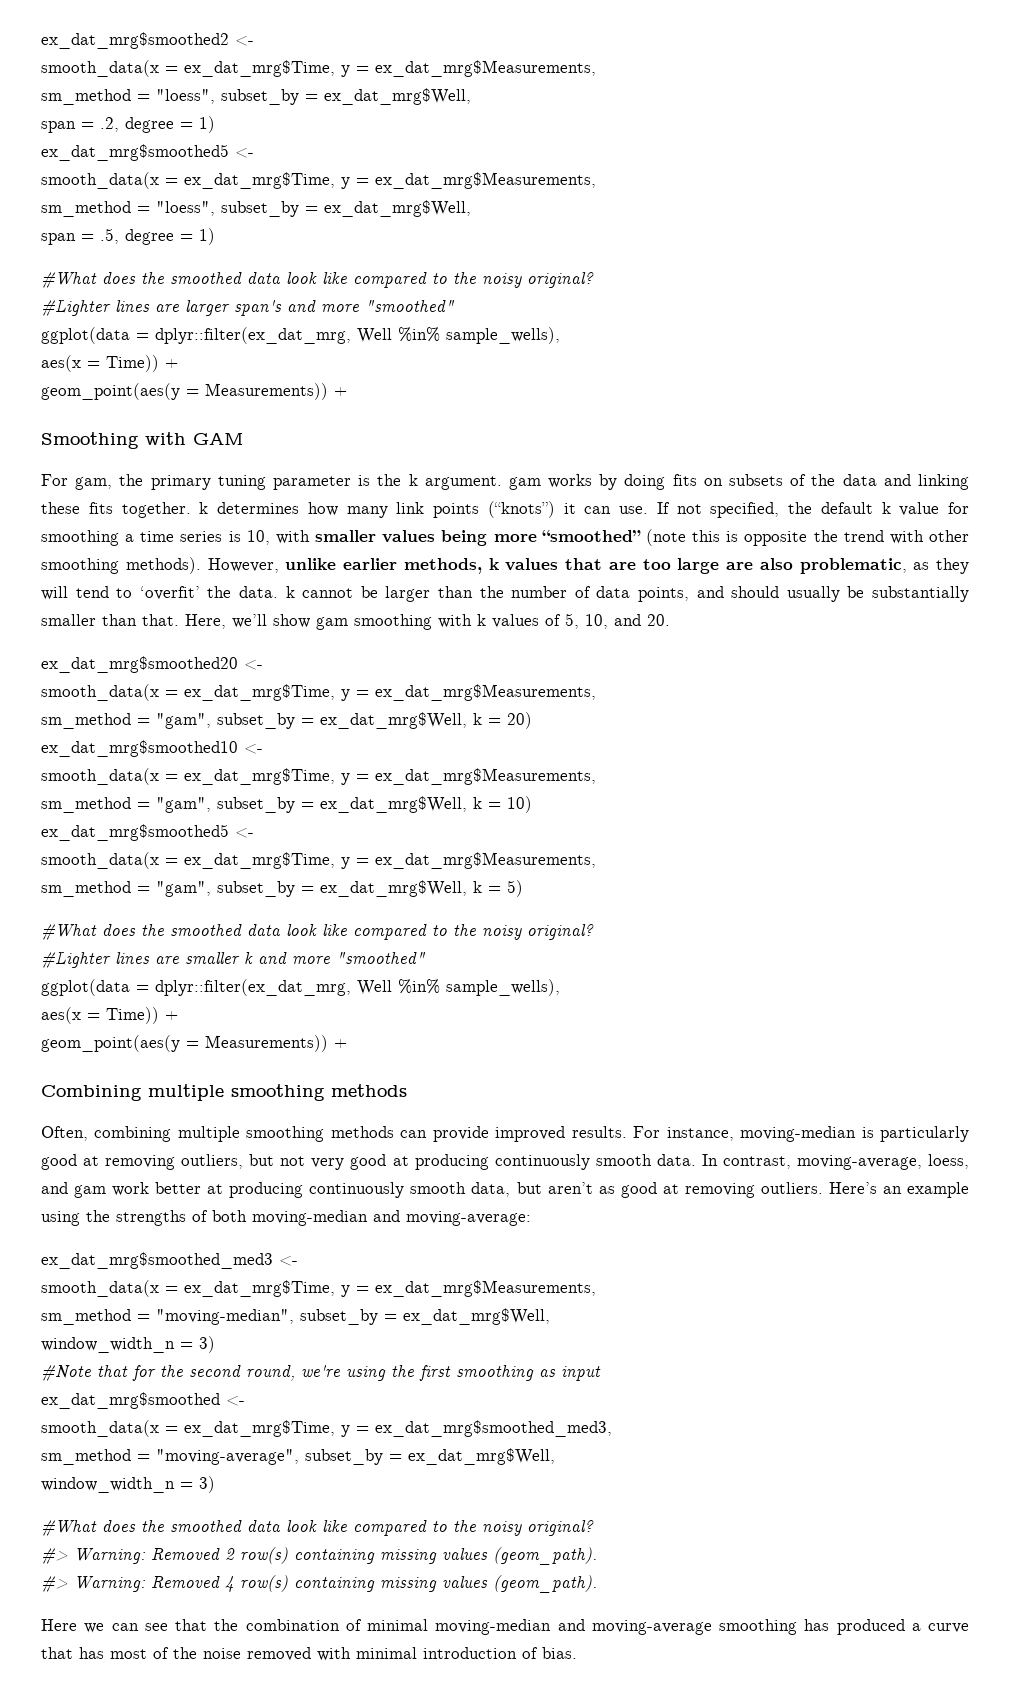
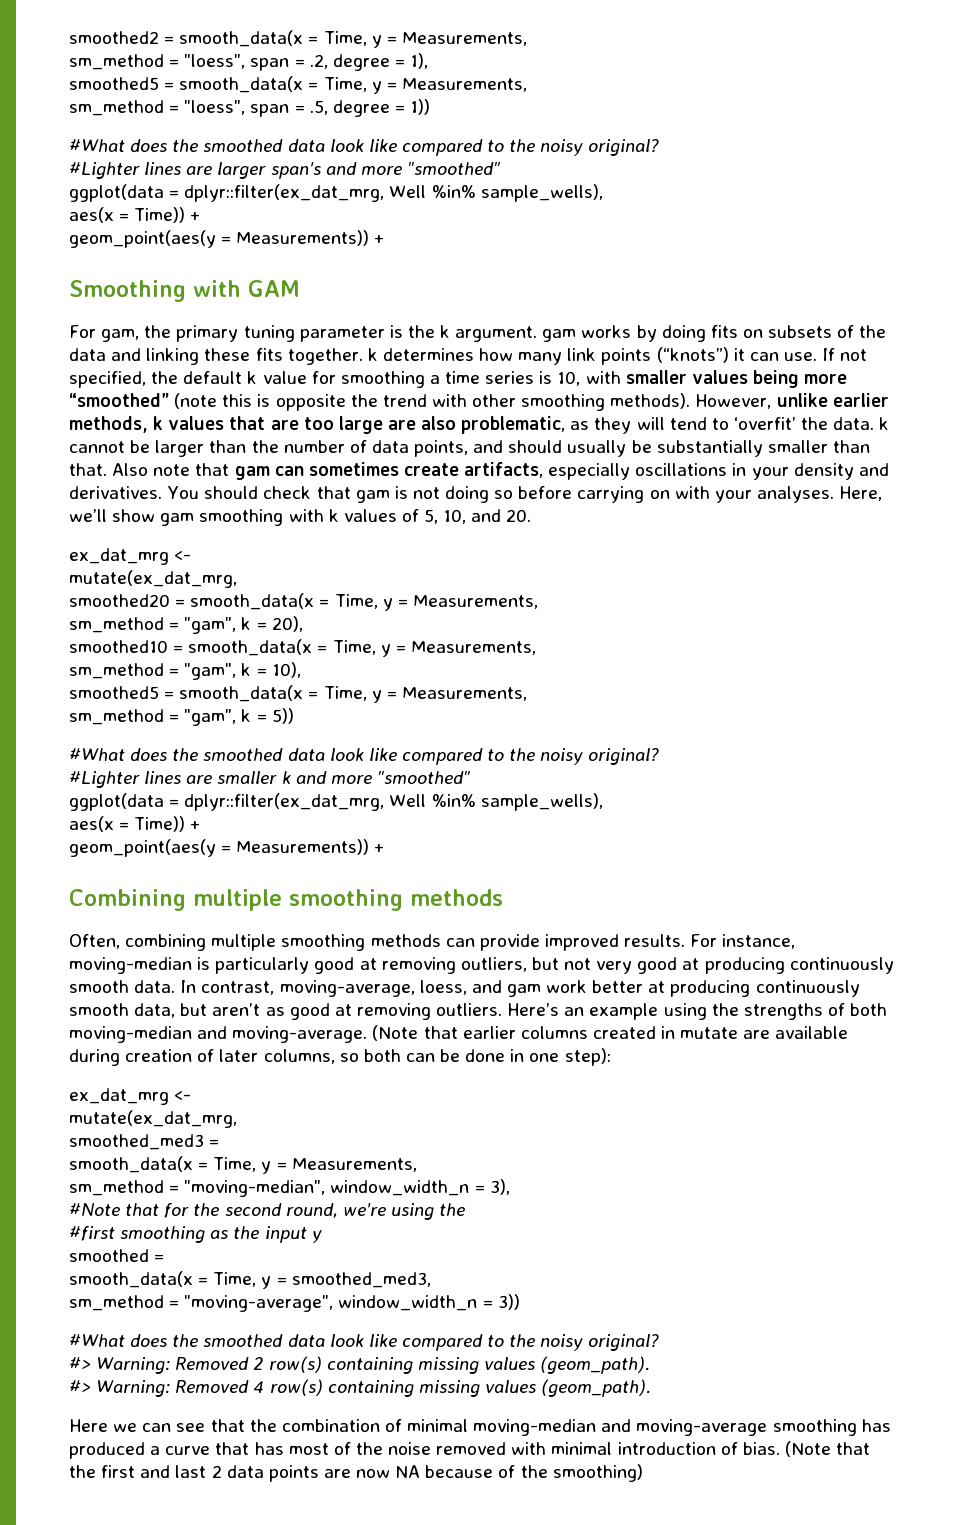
- ex_dat_mrg$smoothed2 <-
- smooth_data(x = ex_dat_mrg$Time, y = ex_dat_mrg$Measurements,
- sm_method = "loess", subset_by = ex_dat_mrg$Well,
- span = .2, degree = 1)
- ex_dat_mrg$smoothed5 <-
- smooth_data(x = ex_dat_mrg$Time, y = ex_dat_mrg$Measurements,
- sm_method = "loess", subset_by = ex_dat_mrg$Well,
- span = .5, degree = 1)
+ smoothed2 = smooth_data(x = Time, y = Measurements,
+ sm_method = "loess", span = .2, degree = 1),
+ smoothed5 = smooth_data(x = Time, y = Measurements,
+ sm_method = "loess", span = .5, degree = 1))
+ Also note that gam can sometimes create artifacts, especially oscillations in your density and derivatives. You should check that gam is not doing so before carrying on with your analyses.
  Here, we’ll show gam smoothing with k values of 5, 10, and 20.
- ex_dat_mrg$smoothed20 <-
- smooth_data(x = ex_dat_mrg$Time, y = ex_dat_mrg$Measurements,
- sm_method = "gam", subset_by = ex_dat_mrg$Well, k = 20)
- ex_dat_mrg$smoothed10 <-
- smooth_data(x = ex_dat_mrg$Time, y = ex_dat_mrg$Measurements,
- sm_method = "gam", subset_by = ex_dat_mrg$Well, k = 10)
- ex_dat_mrg$smoothed5 <-
- smooth_data(x = ex_dat_mrg$Time, y = ex_dat_mrg$Measurements,
- sm_method = "gam", subset_by = ex_dat_mrg$Well, k = 5)
+ ex_dat_mrg <-
+ mutate(ex_dat_mrg,
+ smoothed20 = smooth_data(x = Time, y = Measurements,
+ sm_method = "gam", k = 20),
+ smoothed10 = smooth_data(x = Time, y = Measurements,
+ sm_method = "gam", k = 10),
+ smoothed5 = smooth_data(x = Time, y = Measurements,
+ sm_method = "gam", k = 5))
- Here’s an example using the strengths of both moving-median and moving-average:
- ex_dat_mrg$smoothed_med3 <-
- smooth_data(x = ex_dat_mrg$Time, y = ex_dat_mrg$Measurements,
+ Here’s an example using the strengths of both moving-median and moving-average. (Note that earlier columns created in mutate are available during creation of later columns, so both can be done in one step):
+ ex_dat_mrg <-
+ mutate(ex_dat_mrg,
+ smoothed_med3 =
+ smooth_data(x = Time, y = Measurements,
- sm_method = "moving-median", subset_by = ex_dat_mrg$Well,
- window_width_n = 3)
+ sm_method = "moving-median", window_width_n = 3),
- #Note that for the second round, we're using the first smoothing as input
- ex_dat_mrg$smoothed <-
- smooth_data(x = ex_dat_mrg$Time, y = ex_dat_mrg$smoothed_med3,
+ #Note that for the second round, we're using the
+ #first smoothing as the input y
+ smoothed =
+ smooth_data(x = Time, y = smoothed_med3,
- sm_method = "moving-average", subset_by = ex_dat_mrg$Well,
- window_width_n = 3)
+ sm_method = "moving-average", window_width_n = 3))
+ (Note that the first and last 2 data points are now NA because of the smoothing)

